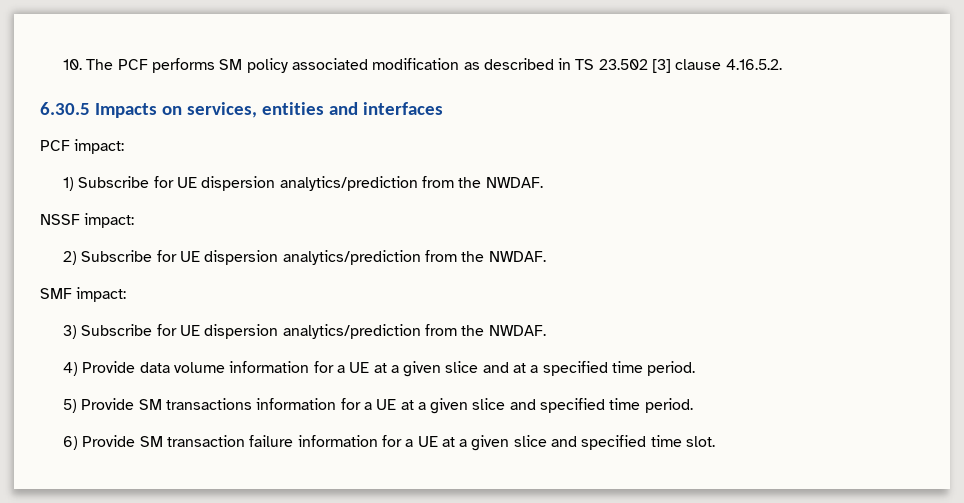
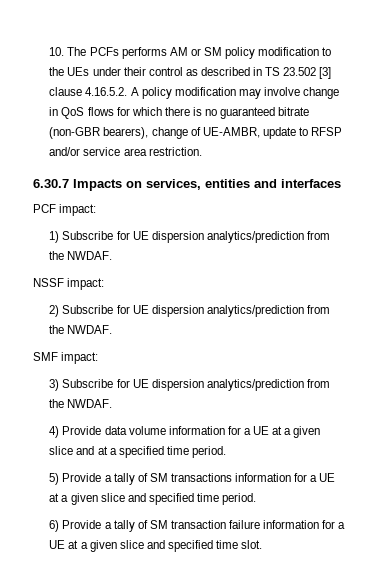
- 10. The PCF performs SM policy associated modification as described in TS 23.502 [3] clause 4.16.5.2.
- 6.30.5 Impacts on services, entities and interfaces
+ 10. The PCFs performs AM or SM policy modification to the UEs under their control as described in TS 23.502 [3] clause 4.16.5.2. A policy modification may involve change in QoS flows for which there is no guaranteed bitrate (non-GBR bearers), change of UE-AMBR, update to RFSP and/or service area restriction.
+ 6.30.7 Impacts on services, entities and interfaces
- 5) Provide SM transactions information for a UE at a given slice and specified time period.
+ 5) Provide a tally of SM transactions information for a UE at a given slice and specified time period.
- 6) Provide SM transaction failure information for a UE at a given slice and specified time slot.
+ 6) Provide a tally of SM transaction failure information for a UE at a given slice and specified time slot.

